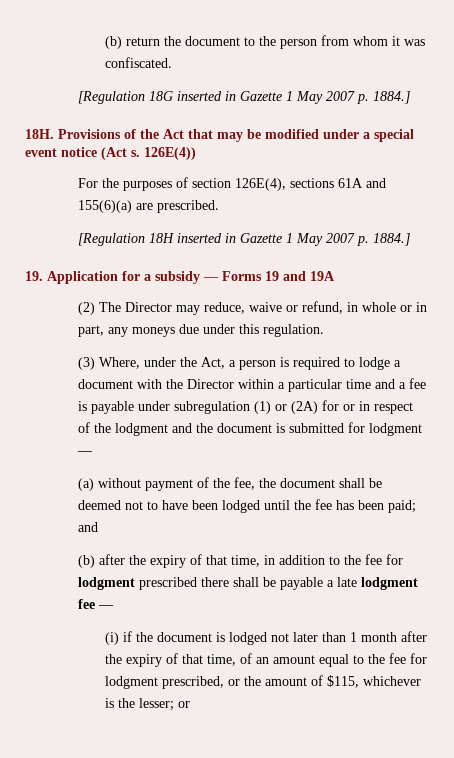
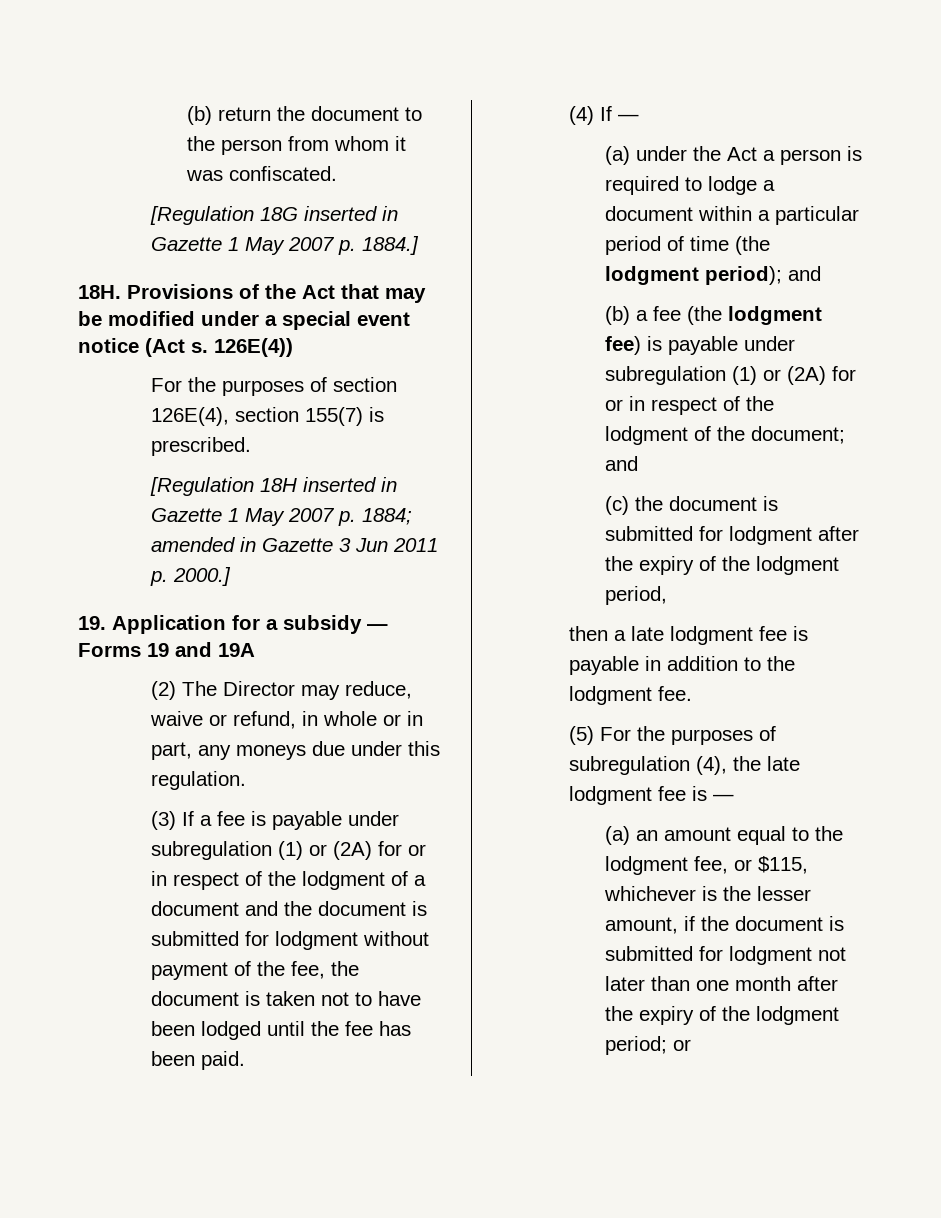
- For the purposes of section 126E(4), sections 61A and 155(6)(a) are prescribed.
+ For the purposes of section 126E(4), section 155(7) is prescribed.
- [Regulation 18H inserted in Gazette 1 May 2007 p. 1884.]
+ [Regulation 18H inserted in Gazette 1 May 2007 p. 1884; amended in Gazette 3 Jun 2011 p. 2000.]
- (3) Where, under the Act, a person is required to lodge a document with the Director within a particular time and a fee is payable under subregulation (1) or (2A) for or in respect of the lodgment and the document is submitted for lodgment —
- (a) without payment of the fee, the document shall be deemed not to have been lodged until the fee has been paid; and
- (b) after the expiry of that time, in addition to the fee for lodgment prescribed there shall be payable a late lodgment fee —
- (i) if the document is lodged not later than 1 month after the expiry of that time, of an amount equal to the fee for lodgment prescribed, or the amount of $115, whichever is the lesser; or
+ (3) If a fee is payable under subregulation (1) or (2A) for or in respect of the lodgment of a document and the document is submitted for lodgment without payment of the fee, the document is taken not to have been lodged until the fee has been paid.
+ (4) If —
+ (a) under the Act a person is required to lodge a document within a particular period of time (the lodgment period); and
+ (b) a fee (the lodgment fee) is payable under subregulation (1) or (2A) for or in respect of the lodgment of the document; and
+ (c) the document is submitted for lodgment after the expiry of the lodgment period,
+ then a late lodgment fee is payable in addition to the lodgment fee.
+ (5) For the purposes of subregulation (4), the late lodgment fee is —
+ (a) an amount equal to the lodgment fee, or $115, whichever is the lesser amount, if the document is submitted for lodgment not later than one month after the expiry of the lodgment period; or

